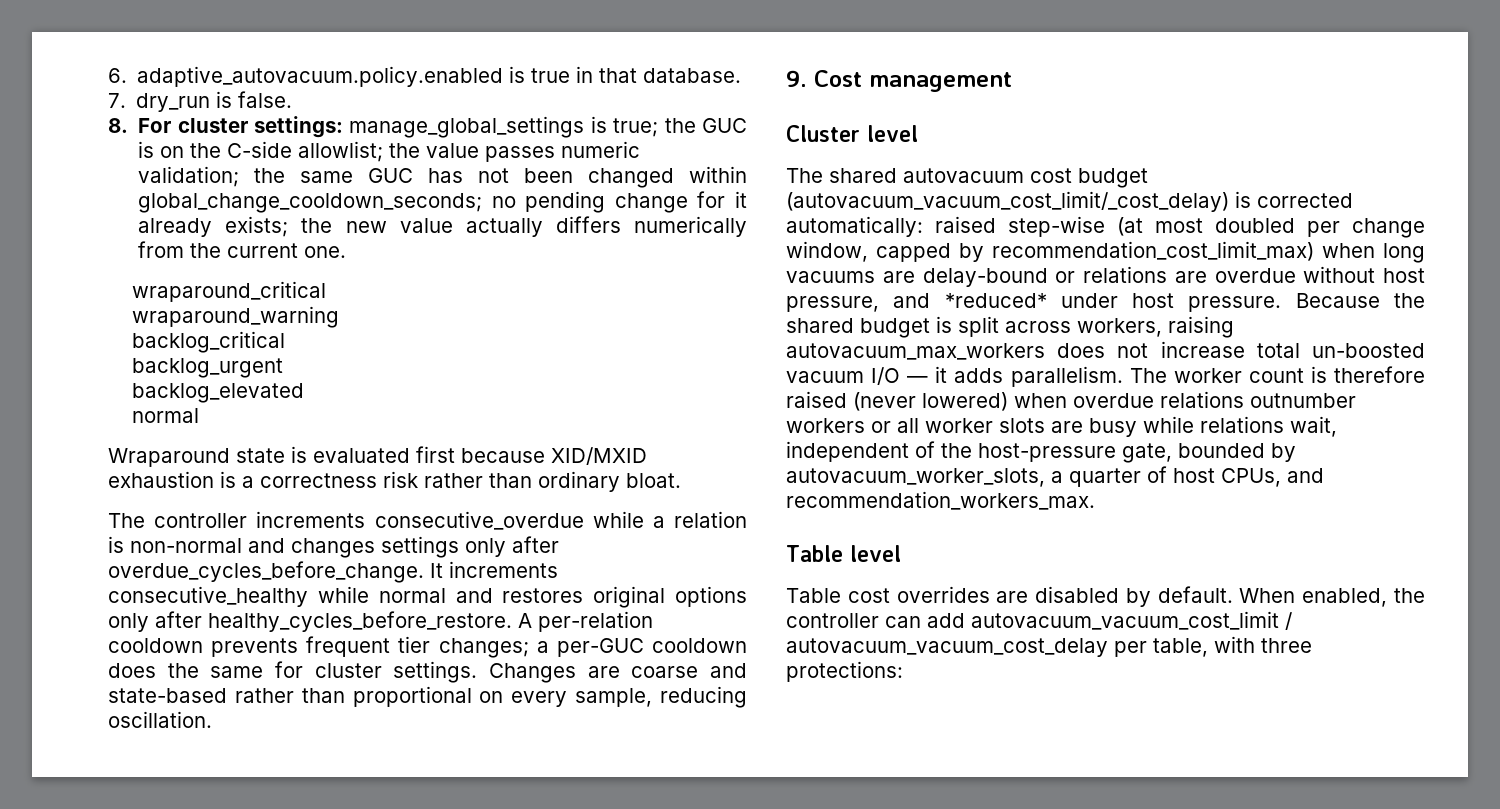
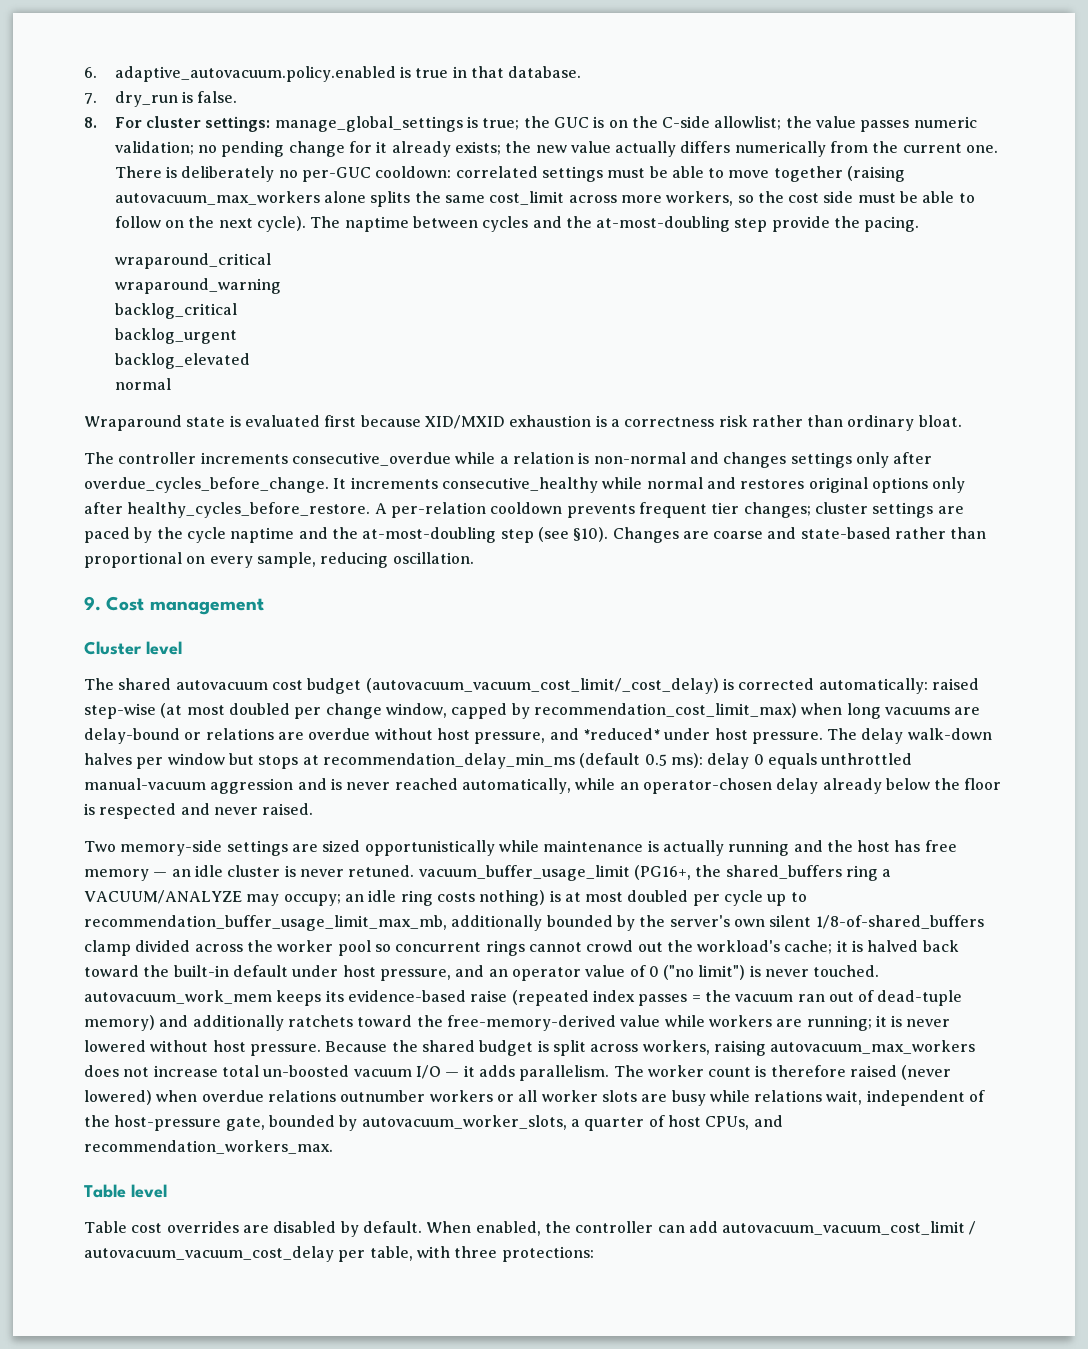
- 8. For cluster settings: manage_global_settings is true; the GUC is on the C-side allowlist; the value passes numeric validation; the same GUC has not been changed within global_change_cooldown_seconds; no pending change for it already exists; the new value actually differs numerically from the current one.
+ 8. For cluster settings: manage_global_settings is true; the GUC is on the C-side allowlist; the value passes numeric validation; no pending change for it already exists; the new value actually differs numerically from the current one. There is deliberately no per-GUC cooldown: correlated settings must be able to move together (raising autovacuum_max_workers alone splits the same cost_limit across more workers, so the cost side must be able to follow on the next cycle). The naptime between cycles and the at-most-doubling step provide the pacing.
- A per-relation cooldown prevents frequent tier changes; a per-GUC cooldown does the same for cluster settings.
+ A per-relation cooldown prevents frequent tier changes; cluster settings are paced by the cycle naptime and the at-most-doubling step (see §10).
+ The delay walk-down halves per window but stops at recommendation_delay_min_ms (default 0.5 ms): delay 0 equals unthrottled manual-vacuum aggression and is never reached automatically, while an operator-chosen delay already below the floor is respected and never raised.
+ Two memory-side settings are sized opportunistically while maintenance is actually running and the host has free memory — an idle cluster is never retuned. vacuum_buffer_usage_limit (PG16+, the shared_buffers ring a VACUUM/ANALYZE may occupy; an idle ring costs nothing) is at most doubled per cycle up to recommendation_buffer_usage_limit_max_mb, additionally bounded by the server's own silent 1/8-of-shared_buffers clamp divided across the worker pool so concurrent rings cannot crowd out the workload's cache; it is halved back toward the built-in default under host pressure, and an operator value of 0 ("no limit") is never touched. autovacuum_work_mem keeps its evidence-based raise (repeated index passes = the vacuum ran out of dead-tuple memory) and additionally ratchets toward the free-memory-derived value while workers are running; it is never lowered without host pressure.

